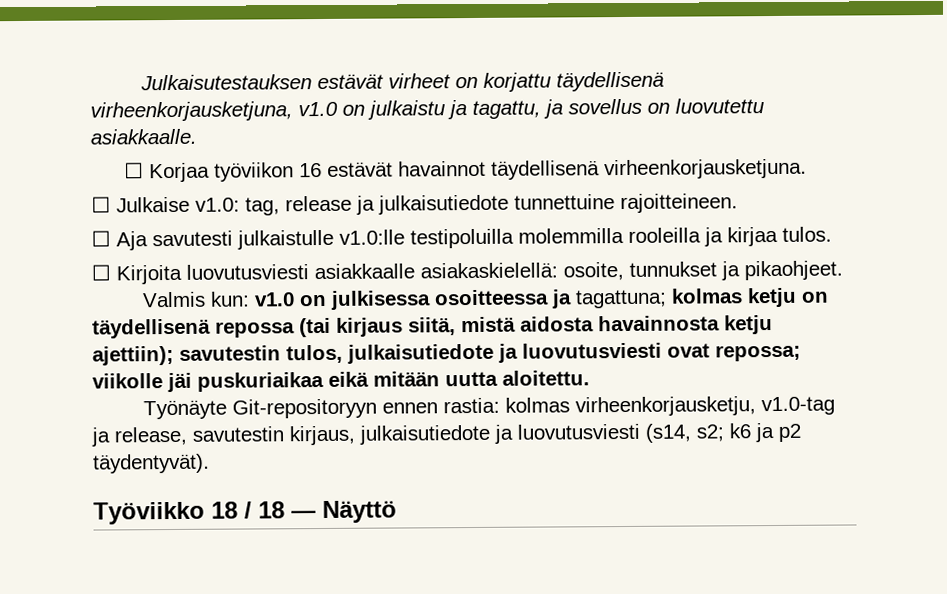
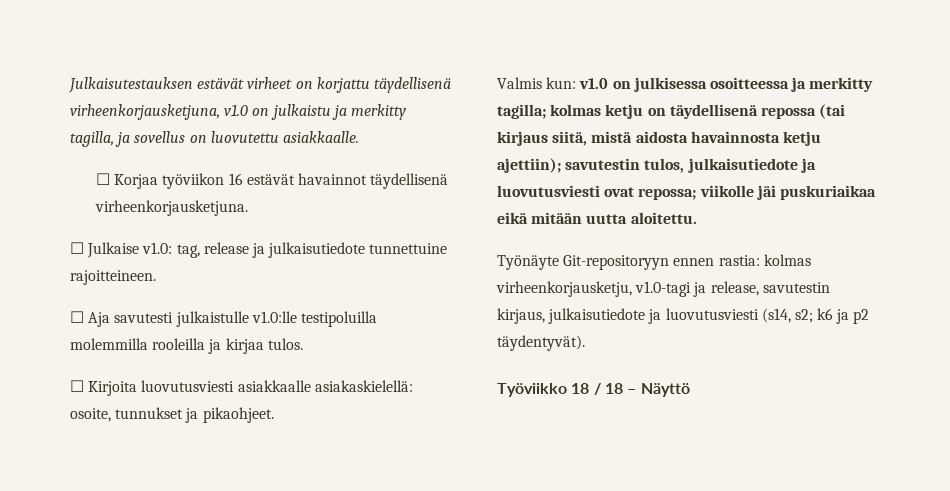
- Julkaisutestauksen estävät virheet on korjattu täydellisenä virheenkorjausketjuna, v1.0 on julkaistu ja tagattu, ja sovellus on luovutettu asiakkaalle.
+ Julkaisutestauksen estävät virheet on korjattu täydellisenä virheenkorjausketjuna, v1.0 on julkaistu ja merkitty tagilla, ja sovellus on luovutettu asiakkaalle.
- Valmis kun: v1.0 on julkisessa osoitteessa ja tagattuna; kolmas ketju on täydellisenä repossa (tai kirjaus siitä, mistä aidosta havainnosta ketju ajettiin); savutestin tulos, julkaisutiedote ja luovutusviesti ovat repossa; viikolle jäi puskuriaikaa eikä mitään uutta aloitettu.
+ Valmis kun: v1.0 on julkisessa osoitteessa ja merkitty tagilla; kolmas ketju on täydellisenä repossa (tai kirjaus siitä, mistä aidosta havainnosta ketju ajettiin); savutestin tulos, julkaisutiedote ja luovutusviesti ovat repossa; viikolle jäi puskuriaikaa eikä mitään uutta aloitettu.
- Työnäyte Git-repositoryyn ennen rastia: kolmas virheenkorjausketju, v1.0-tag ja release, savutestin kirjaus, julkaisutiedote ja luovutusviesti (s14, s2; k6 ja p2 täydentyvät).
+ Työnäyte Git-repositoryyn ennen rastia: kolmas virheenkorjausketju, v1.0-tagi ja release, savutestin kirjaus, julkaisutiedote ja luovutusviesti (s14, s2; k6 ja p2 täydentyvät).
- Työviikko 18 / 18 — Näyttö
+ Työviikko 18 / 18 – Näyttö

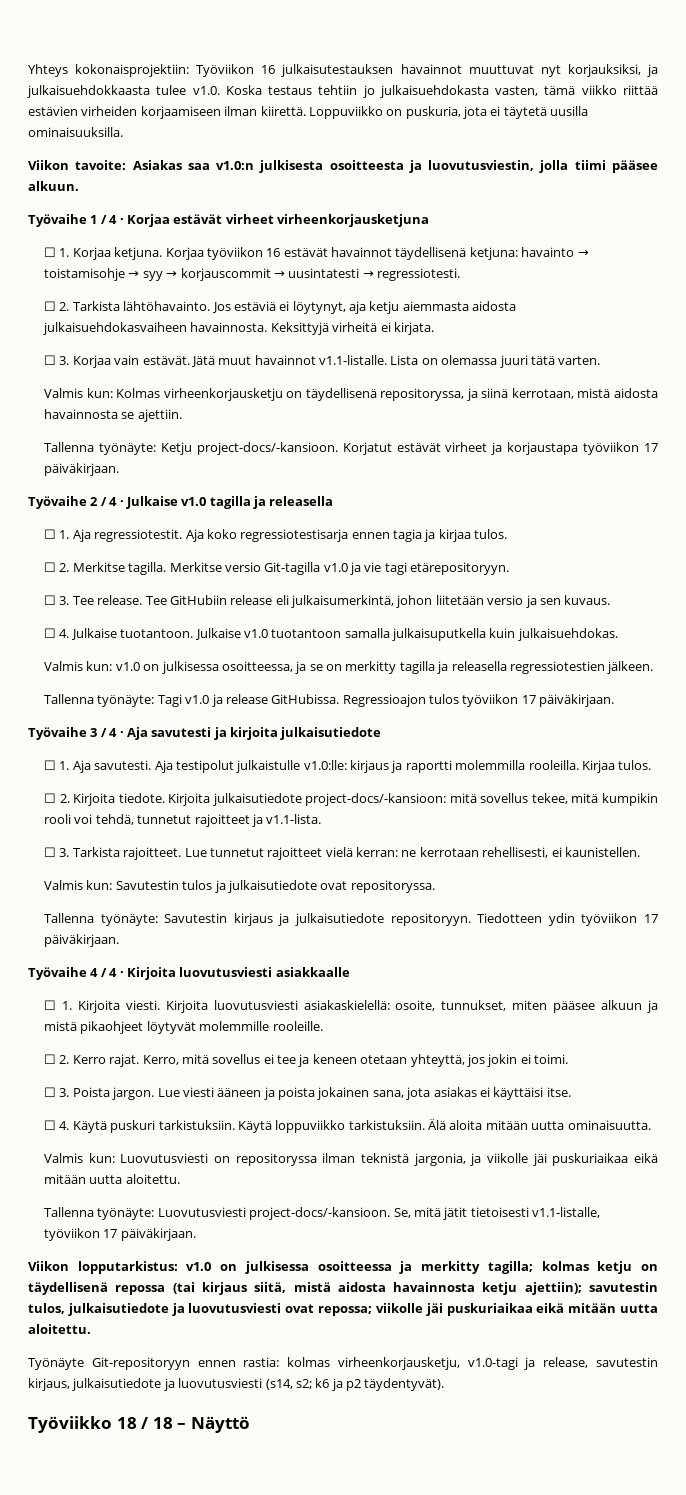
- Julkaisutestauksen estävät virheet on korjattu täydellisenä virheenkorjausketjuna, v1.0 on julkaistu ja merkitty tagilla, ja sovellus on luovutettu asiakkaalle.
- ☐ Korjaa työviikon 16 estävät havainnot täydellisenä virheenkorjausketjuna.
- ☐ Julkaise v1.0: tag, release ja julkaisutiedote tunnettuine rajoitteineen.
- ☐ Aja savutesti julkaistulle v1.0:lle testipoluilla molemmilla rooleilla ja kirjaa tulos.
- ☐ Kirjoita luovutusviesti asiakkaalle asiakaskielellä: osoite, tunnukset ja pikaohjeet.
- Valmis kun: v1.0 on julkisessa osoitteessa ja merkitty tagilla; kolmas ketju on täydellisenä repossa (tai kirjaus siitä, mistä aidosta havainnosta ketju ajettiin); savutestin tulos, julkaisutiedote ja luovutusviesti ovat repossa; viikolle jäi puskuriaikaa eikä mitään uutta aloitettu.
+ Yhteys kokonaisprojektiin: Työviikon 16 julkaisutestauksen havainnot muuttuvat nyt korjauksiksi, ja julkaisuehdokkaasta tulee v1.0. Koska testaus tehtiin jo julkaisuehdokasta vasten, tämä viikko riittää estävien virheiden korjaamiseen ilman kiirettä. Loppuviikko on puskuria, jota ei täytetä uusilla ominaisuuksilla.
+ Viikon tavoite: Asiakas saa v1.0:n julkisesta osoitteesta ja luovutusviestin, jolla tiimi pääsee alkuun.
+ Työvaihe 1 / 4 · Korjaa estävät virheet virheenkorjausketjuna
+ ☐ 1. Korjaa ketjuna. Korjaa työviikon 16 estävät havainnot täydellisenä ketjuna: havainto → toistamisohje → syy → korjauscommit → uusintatesti → regressiotesti.
+ ☐ 2. Tarkista lähtöhavainto. Jos estäviä ei löytynyt, aja ketju aiemmasta aidosta julkaisuehdokasvaiheen havainnosta. Keksittyjä virheitä ei kirjata.
+ ☐ 3. Korjaa vain estävät. Jätä muut havainnot v1.1-listalle. Lista on olemassa juuri tätä varten.
+ Valmis kun: Kolmas virheenkorjausketju on täydellisenä repositoryssa, ja siinä kerrotaan, mistä aidosta havainnosta se ajettiin.
+ Tallenna työnäyte: Ketju project-docs/-kansioon. Korjatut estävät virheet ja korjaustapa työviikon 17 päiväkirjaan.
+ Työvaihe 2 / 4 · Julkaise v1.0 tagilla ja releasella
+ ☐ 1. Aja regressiotestit. Aja koko regressiotestisarja ennen tagia ja kirjaa tulos.
+ ☐ 2. Merkitse tagilla. Merkitse versio Git-tagilla v1.0 ja vie tagi etärepositoryyn.
+ ☐ 3. Tee release. Tee GitHubiin release eli julkaisumerkintä, johon liitetään versio ja sen kuvaus.
+ ☐ 4. Julkaise tuotantoon. Julkaise v1.0 tuotantoon samalla julkaisuputkella kuin julkaisuehdokas.
+ Valmis kun: v1.0 on julkisessa osoitteessa, ja se on merkitty tagilla ja releasella regressiotestien jälkeen.
+ Tallenna työnäyte: Tagi v1.0 ja release GitHubissa. Regressioajon tulos työviikon 17 päiväkirjaan.
+ Työvaihe 3 / 4 · Aja savutesti ja kirjoita julkaisutiedote
+ ☐ 1. Aja savutesti. Aja testipolut julkaistulle v1.0:lle: kirjaus ja raportti molemmilla rooleilla. Kirjaa tulos.
+ ☐ 2. Kirjoita tiedote. Kirjoita julkaisutiedote project-docs/-kansioon: mitä sovellus tekee, mitä kumpikin rooli voi tehdä, tunnetut rajoitteet ja v1.1-lista.
+ ☐ 3. Tarkista rajoitteet. Lue tunnetut rajoitteet vielä kerran: ne kerrotaan rehellisesti, ei kaunistellen.
+ Valmis kun: Savutestin tulos ja julkaisutiedote ovat repositoryssa.
+ Tallenna työnäyte: Savutestin kirjaus ja julkaisutiedote repositoryyn. Tiedotteen ydin työviikon 17 päiväkirjaan.
+ Työvaihe 4 / 4 · Kirjoita luovutusviesti asiakkaalle
+ ☐ 1. Kirjoita viesti. Kirjoita luovutusviesti asiakaskielellä: osoite, tunnukset, miten pääsee alkuun ja mistä pikaohjeet löytyvät molemmille rooleille.
+ ☐ 2. Kerro rajat. Kerro, mitä sovellus ei tee ja keneen otetaan yhteyttä, jos jokin ei toimi.
+ ☐ 3. Poista jargon. Lue viesti ääneen ja poista jokainen sana, jota asiakas ei käyttäisi itse.
+ ☐ 4. Käytä puskuri tarkistuksiin. Käytä loppuviikko tarkistuksiin. Älä aloita mitään uutta ominaisuutta.
+ Valmis kun: Luovutusviesti on repositoryssa ilman teknistä jargonia, ja viikolle jäi puskuriaikaa eikä mitään uutta aloitettu.
+ Tallenna työnäyte: Luovutusviesti project-docs/-kansioon. Se, mitä jätit tietoisesti v1.1-listalle, työviikon 17 päiväkirjaan.
+ Viikon lopputarkistus: v1.0 on julkisessa osoitteessa ja merkitty tagilla; kolmas ketju on täydellisenä repossa (tai kirjaus siitä, mistä aidosta havainnosta ketju ajettiin); savutestin tulos, julkaisutiedote ja luovutusviesti ovat repossa; viikolle jäi puskuriaikaa eikä mitään uutta aloitettu.

